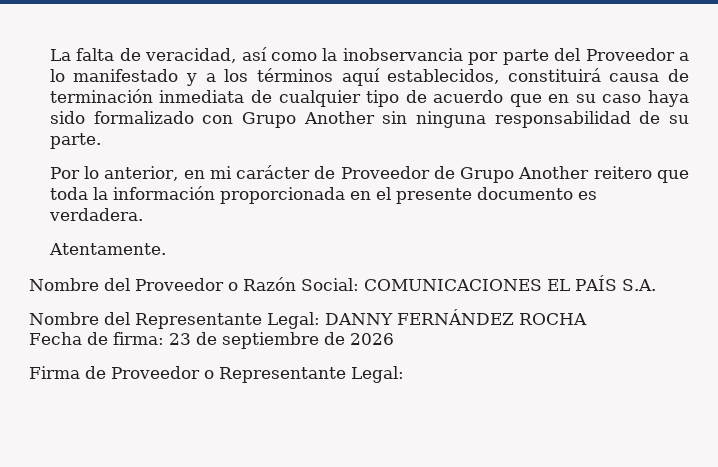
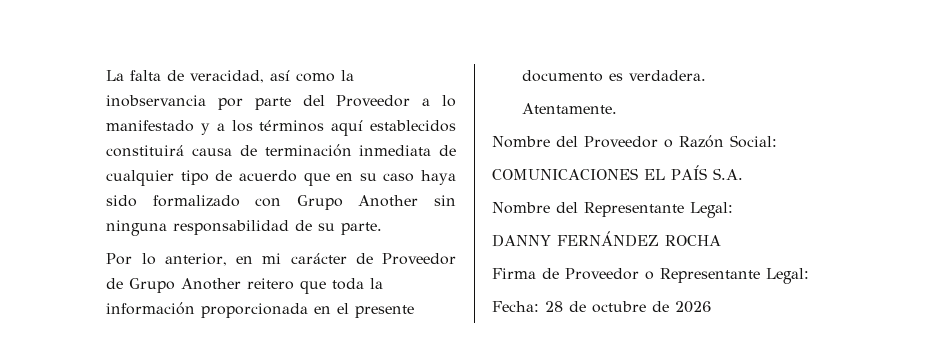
- La falta de veracidad, así como la inobservancia por parte del Proveedor a lo manifestado y a los términos aquí establecidos, constituirá causa de terminación inmediata de cualquier tipo de acuerdo que en su caso haya sido formalizado con Grupo Another sin ninguna responsabilidad de su parte.
+ La falta de veracidad, así como la inobservancia por parte del Proveedor a lo manifestado y a los términos aquí establecidos constituirá causa de terminación inmediata de cualquier tipo de acuerdo que en su caso haya sido formalizado con Grupo Another sin ninguna responsabilidad de su parte.
- Nombre del Proveedor o Razón Social: COMUNICACIONES EL PAÍS S.A.
+ Nombre del Proveedor o Razón Social:
+ COMUNICACIONES EL PAÍS S.A.
- Nombre del Representante Legal: DANNY FERNÁNDEZ ROCHA
+ Nombre del Representante Legal:
+ DANNY FERNÁNDEZ ROCHA
- Fecha de firma: 23 de septiembre de 2026
+ Fecha: 28 de octubre de 2026

